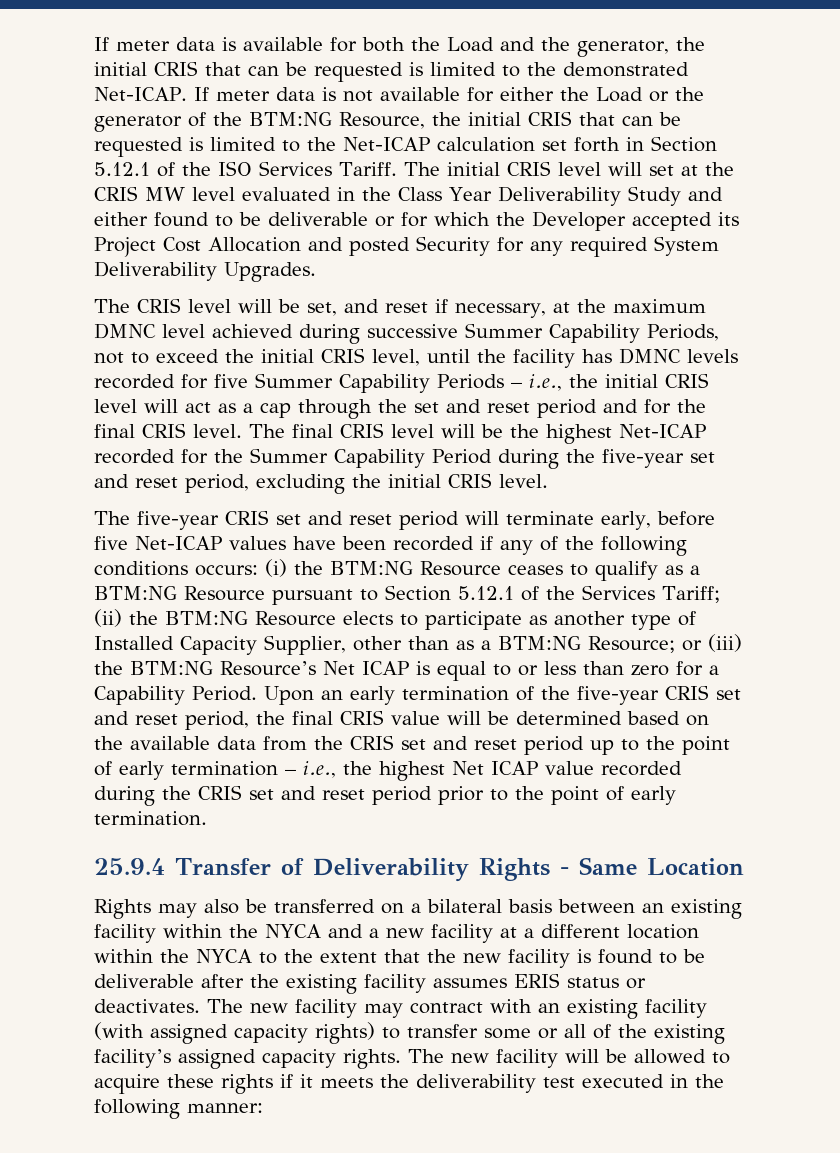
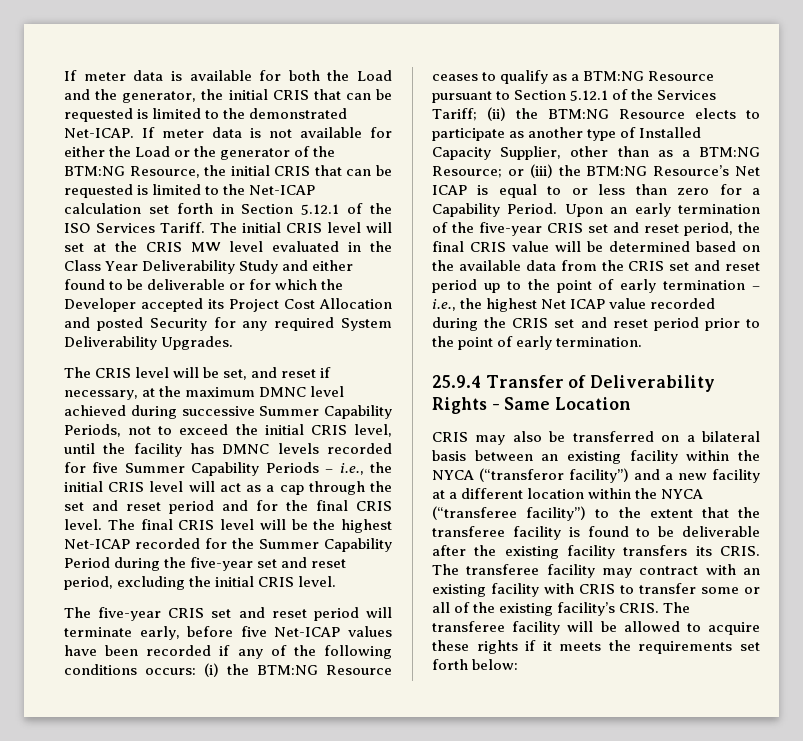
- Rights may also be transferred on a bilateral basis between an existing facility within the NYCA and a new facility at a different location within the NYCA to the extent that the new facility is found to be deliverable after the existing facility assumes ERIS status or deactivates. The new facility may contract with an existing facility (with assigned capacity rights) to transfer some or all of the existing facility’s assigned capacity rights. The new facility will be allowed to acquire these rights if it meets the deliverability test executed in the following manner:
+ CRIS may also be transferred on a bilateral basis between an existing facility within the NYCA (“transferor facility”) and a new facility at a different location within the NYCA (“transferee facility”) to the extent that the transferee facility is found to be deliverable after the existing facility transfers its CRIS. The transferee facility may contract with an existing facility with CRIS to transfer some or all of the existing facility’s CRIS. The transferee facility will be allowed to acquire these rights if it meets the requirements set forth below:

